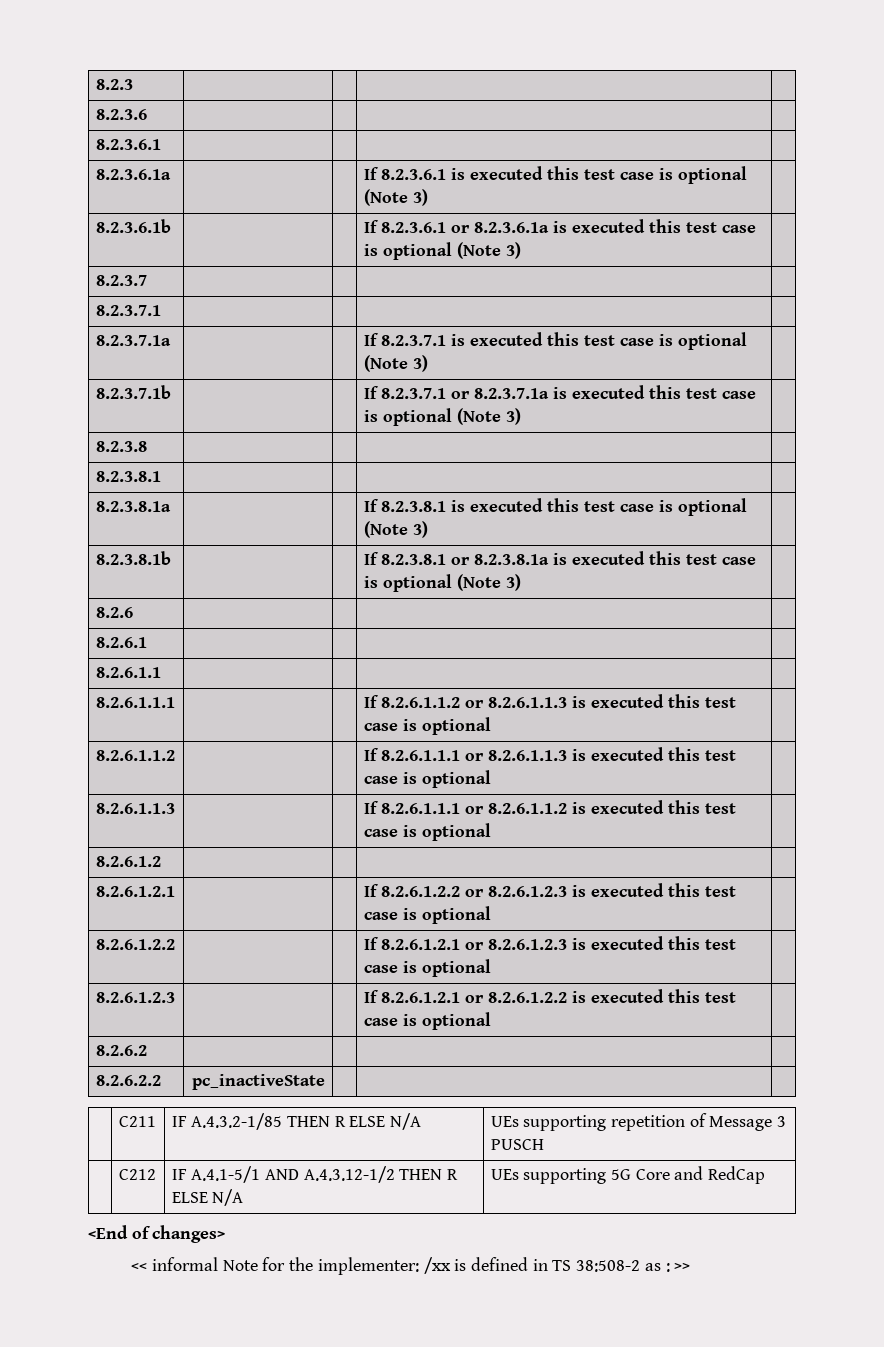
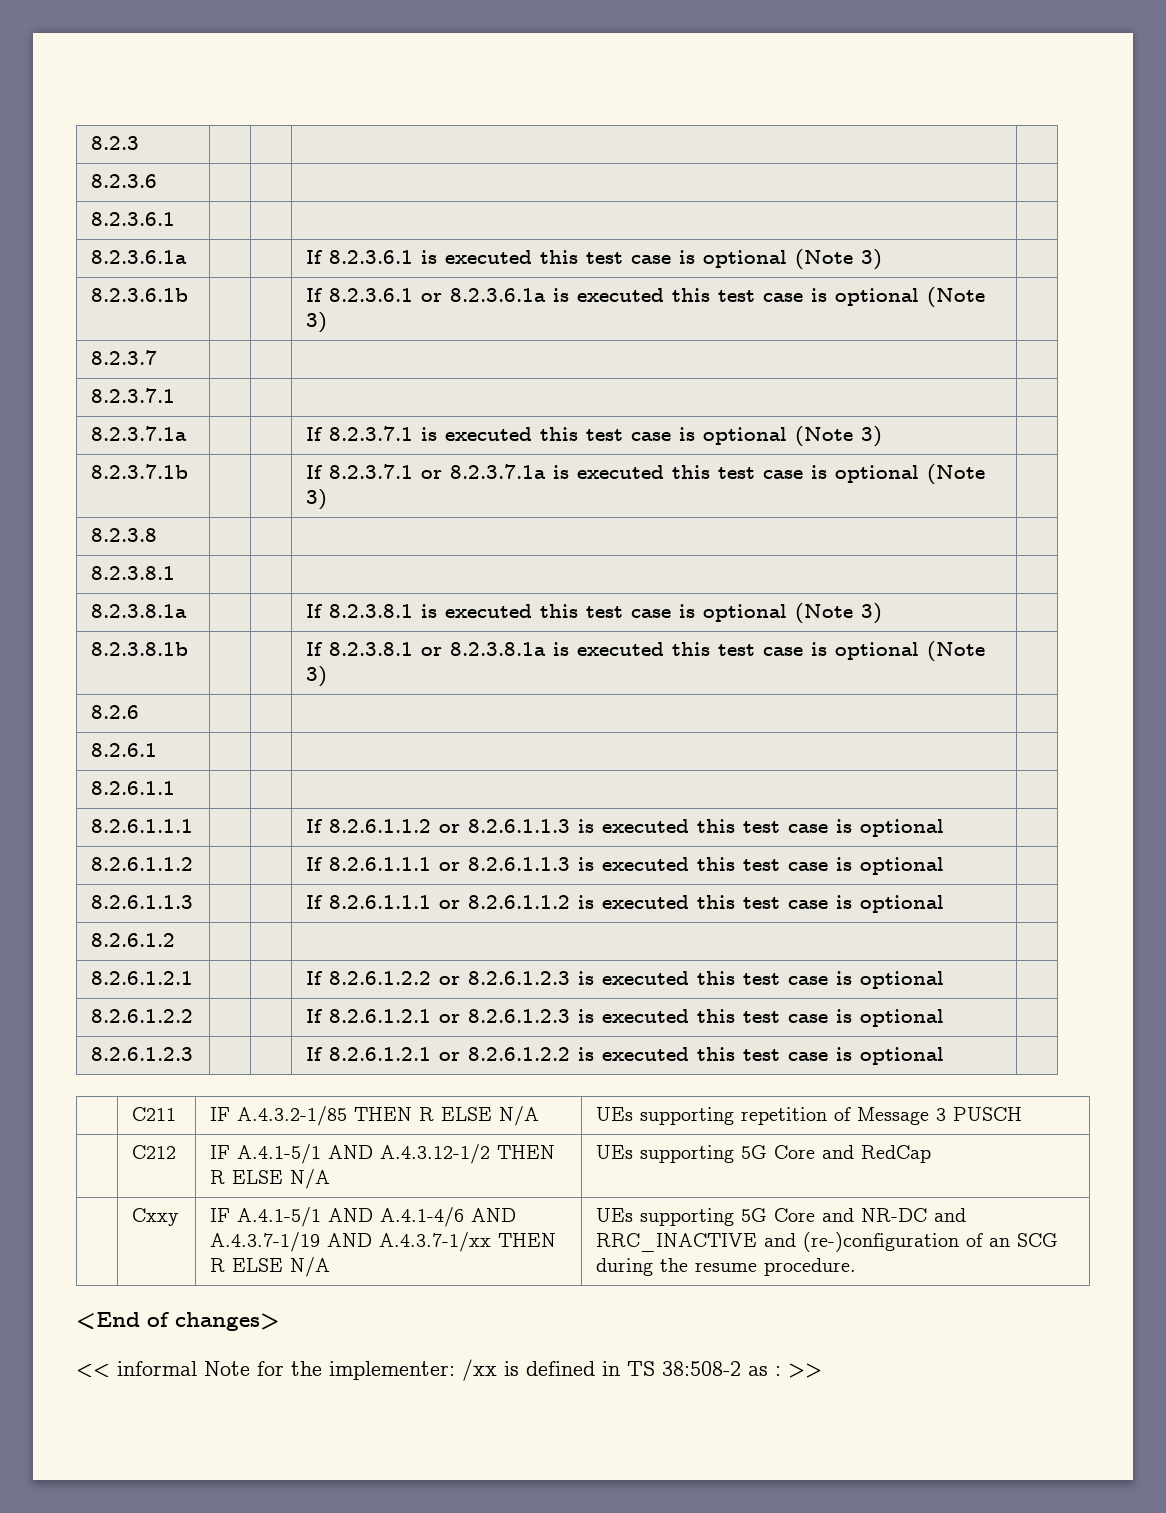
- 8.2.6.2 | | | |
- 8.2.6.2.2 | pc_inactiveState | | |
+ | Cxxy | IF A.4.1-5/1 AND A.4.1-4/6 AND A.4.3.7-1/19 AND A.4.3.7-1/xx THEN R ELSE N/A | UEs supporting 5G Core and NR-DC and RRC_INACTIVE and (re-)configuration of an SCG during the resume procedure.

